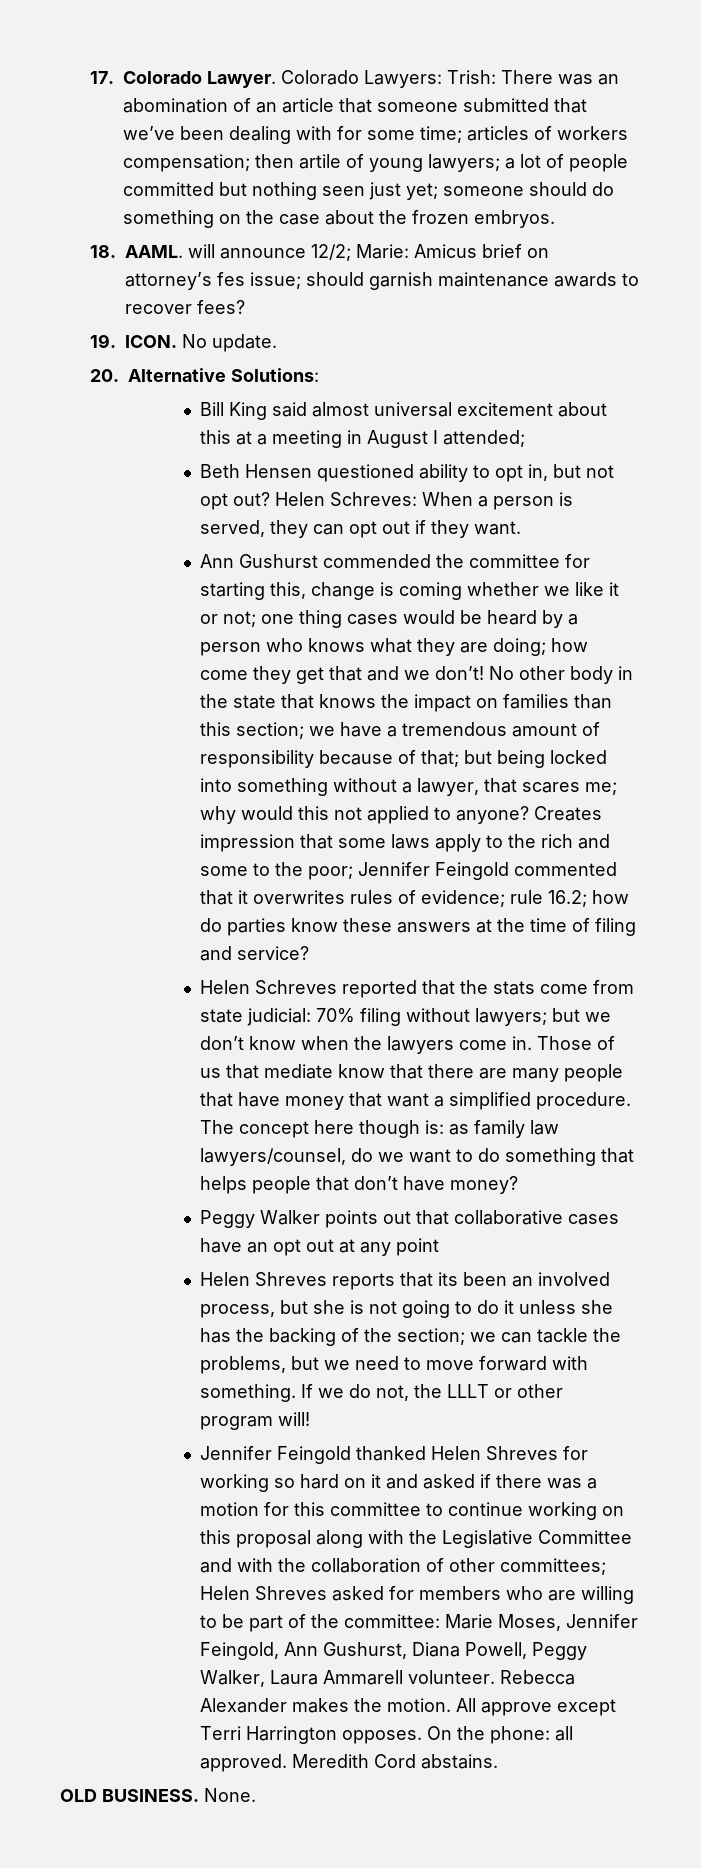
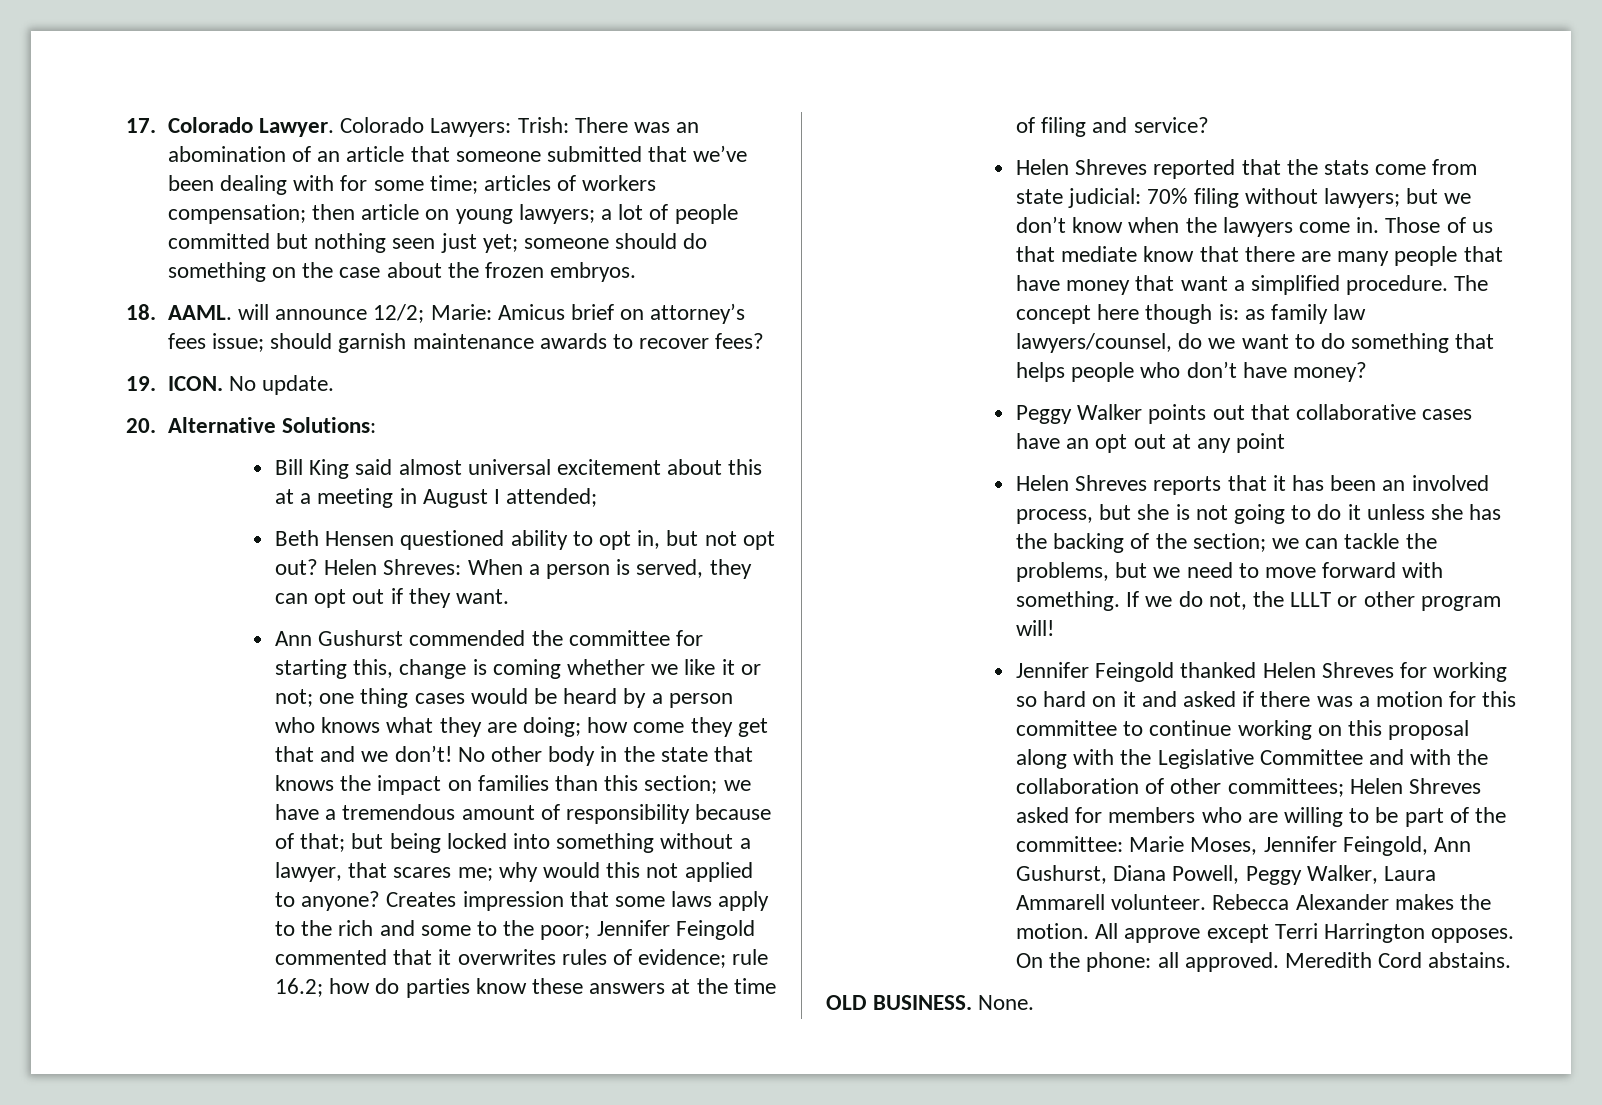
- Colorado Lawyers: Trish: There was an abomination of an article that someone submitted that we’ve been dealing with for some time; articles of workers compensation; then artile of young lawyers; a lot of people committed but nothing seen just yet; someone should do something on the case about the frozen embryos.
+ Colorado Lawyers: Trish: There was an abomination of an article that someone submitted that we’ve been dealing with for some time; articles of workers compensation; then article on young lawyers; a lot of people committed but nothing seen just yet; someone should do something on the case about the frozen embryos.
- 18. AAML. will announce 12/2; Marie: Amicus brief on attorney’s fes issue; should garnish maintenance awards to recover fees?
+ 18. AAML. will announce 12/2; Marie: Amicus brief on attorney’s fees issue; should garnish maintenance awards to recover fees?
- Helen Schreves: When a person is served, they can opt out if they want.
+ Helen Shreves: When a person is served, they can opt out if they want.
- Helen Schreves reported that the stats come from state judicial: 70% filing without lawyers; but we don’t know when the lawyers come in.
+ Helen Shreves reported that the stats come from state judicial: 70% filing without lawyers; but we don’t know when the lawyers come in.
- The concept here though is: as family law lawyers/counsel, do we want to do something that helps people that don’t have money?
+ The concept here though is: as family law lawyers/counsel, do we want to do something that helps people who don’t have money?
- Helen Shreves reports that its been an involved process, but she is not going to do it unless she has the backing of the section; we can tackle the problems, but we need to move forward with something.
+ Helen Shreves reports that it has been an involved process, but she is not going to do it unless she has the backing of the section; we can tackle the problems, but we need to move forward with something.

